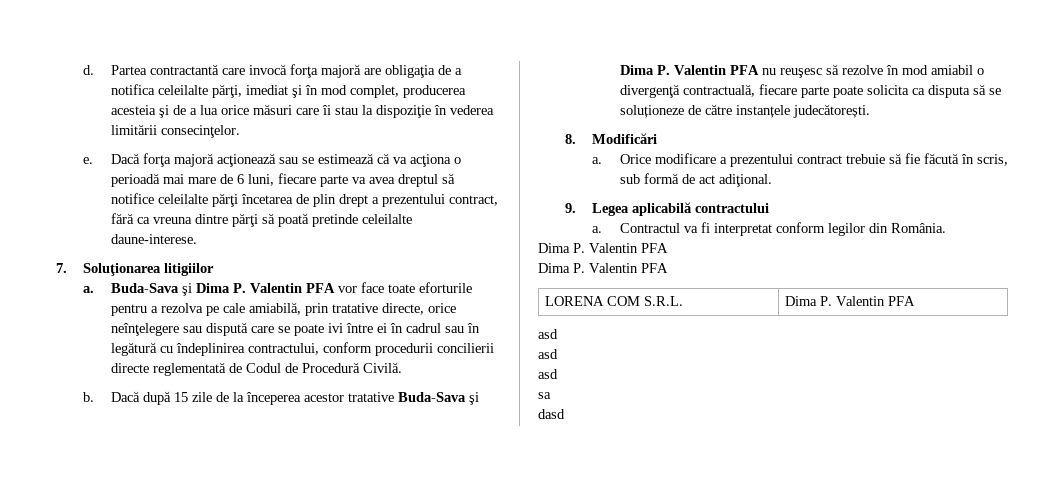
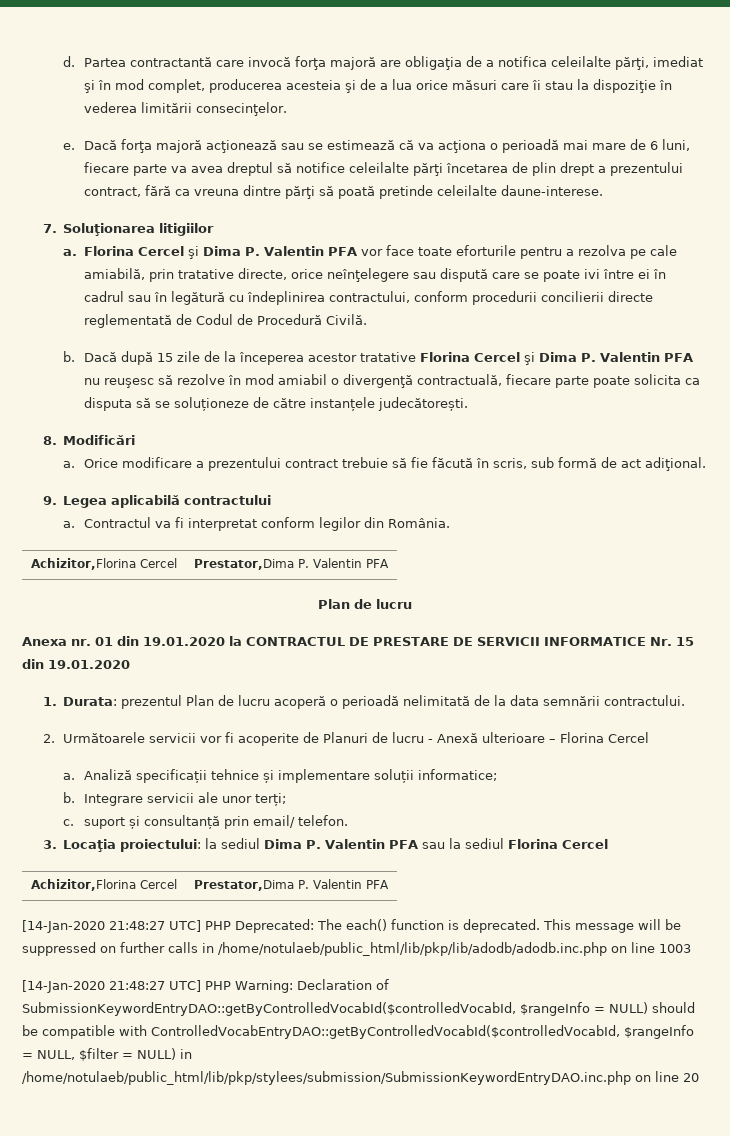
- Buda-Sava şi Dima P. Valentin PFA vor face toate eforturile pentru a rezolva pe cale amiabilă, prin tratative directe, orice neînţelegere sau dispută care se poate ivi între ei în cadrul sau în legătură cu îndeplinirea contractului, conform procedurii concilierii directe reglementată de Codul de Procedură Civilă.
+ Florina Cercel şi Dima P. Valentin PFA vor face toate eforturile pentru a rezolva pe cale amiabilă, prin tratative directe, orice neînţelegere sau dispută care se poate ivi între ei în cadrul sau în legătură cu îndeplinirea contractului, conform procedurii concilierii directe reglementată de Codul de Procedură Civilă.
- Dacă după 15 zile de la începerea acestor tratative Buda-Sava şi Dima P. Valentin PFA nu reuşesc să rezolve în mod amiabil o divergenţă contractuală, fiecare parte poate solicita ca disputa să se soluționeze de către instanțele judecătorești.
+ Dacă după 15 zile de la începerea acestor tratative Florina Cercel şi Dima P. Valentin PFA nu reuşesc să rezolve în mod amiabil o divergenţă contractuală, fiecare parte poate solicita ca disputa să se soluționeze de către instanțele judecătorești.
  Contractul va fi interpretat conform legilor din România.
- Dima P. Valentin PFA
- Dima P. Valentin PFA
- LORENA COM S.R.L. | Dima P. Valentin PFA
- asd
- asd
- asd
- sa
- dasd
+ Achizitor,Florina Cercel | Prestator,Dima P. Valentin PFA
+ Plan de lucru
+ Anexa nr. 01 din 19.01.2020 la CONTRACTUL DE PRESTARE DE SERVICII INFORMATICE Nr. 15 din 19.01.2020
+ 1. Durata: prezentul Plan de lucru acoperă o perioadă nelimitată de la data semnării contractului.
+ 2. Următoarele servicii vor fi acoperite de Planuri de lucru - Anexă ulterioare – Florina Cercel
+ a. Analiză specificații tehnice și implementare soluții informatice;
+ b. Integrare servicii ale unor terți;
+ c. suport și consultanță prin email/ telefon.
+ 3. Locaţia proiectului: la sediul Dima P. Valentin PFA sau la sediul Florina Cercel
+ Achizitor,Florina Cercel | Prestator,Dima P. Valentin PFA
+ [14-Jan-2020 21:48:27 UTC] PHP Deprecated: The each() function is deprecated. This message will be suppressed on further calls in /home/notulaeb/public_html/lib/pkp/lib/adodb/adodb.inc.php on line 1003
+ [14-Jan-2020 21:48:27 UTC] PHP Warning: Declaration of SubmissionKeywordEntryDAO::getByControlledVocabId($controlledVocabId, $rangeInfo = NULL) should be compatible with ControlledVocabEntryDAO::getByControlledVocabId($controlledVocabId, $rangeInfo = NULL, $filter = NULL) in /home/notulaeb/public_html/lib/pkp/stylees/submission/SubmissionKeywordEntryDAO.inc.php on line 20

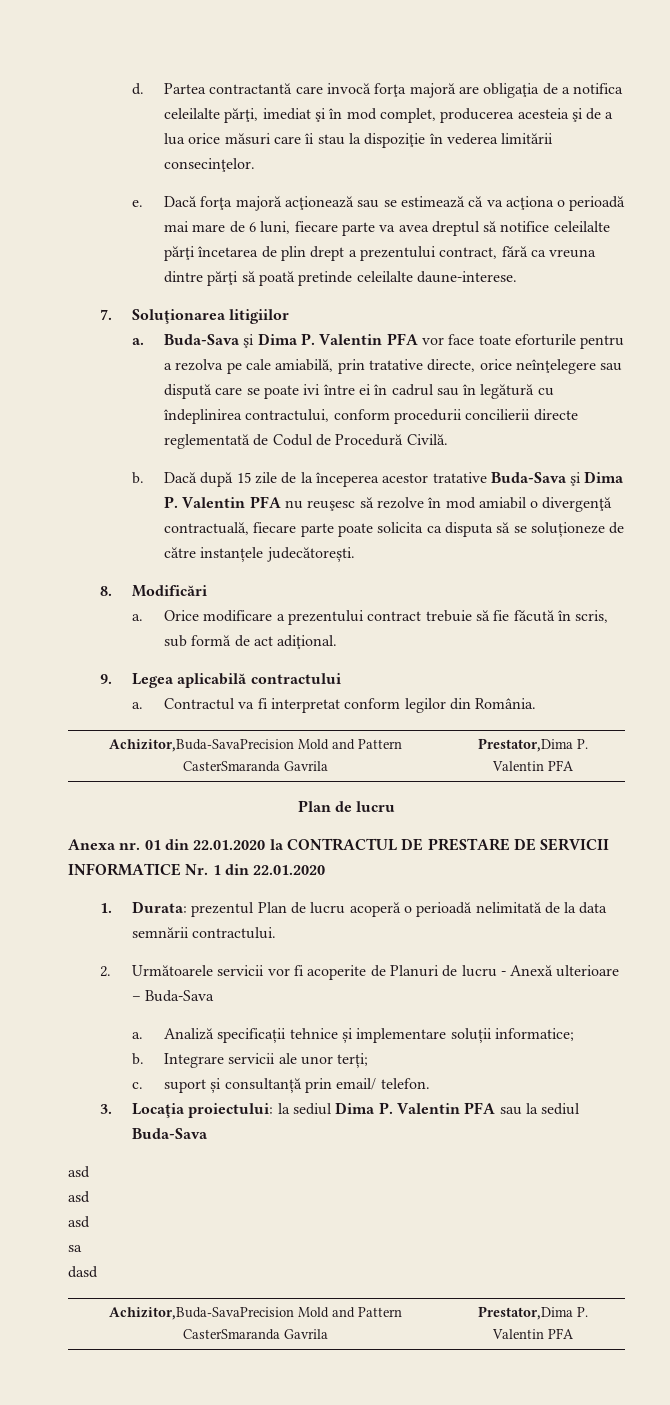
- Florina Cercel şi Dima P. Valentin PFA vor face toate eforturile pentru a rezolva pe cale amiabilă, prin tratative directe, orice neînţelegere sau dispută care se poate ivi între ei în cadrul sau în legătură cu îndeplinirea contractului, conform procedurii concilierii directe reglementată de Codul de Procedură Civilă.
+ Buda-Sava şi Dima P. Valentin PFA vor face toate eforturile pentru a rezolva pe cale amiabilă, prin tratative directe, orice neînţelegere sau dispută care se poate ivi între ei în cadrul sau în legătură cu îndeplinirea contractului, conform procedurii concilierii directe reglementată de Codul de Procedură Civilă.
- Dacă după 15 zile de la începerea acestor tratative Florina Cercel şi Dima P. Valentin PFA nu reuşesc să rezolve în mod amiabil o divergenţă contractuală, fiecare parte poate solicita ca disputa să se soluționeze de către instanțele judecătorești.
+ Dacă după 15 zile de la începerea acestor tratative Buda-Sava şi Dima P. Valentin PFA nu reuşesc să rezolve în mod amiabil o divergenţă contractuală, fiecare parte poate solicita ca disputa să se soluționeze de către instanțele judecătorești.
  Contractul va fi interpretat conform legilor din România.
- Achizitor,Florina Cercel | Prestator,Dima P. Valentin PFA
+ Achizitor,Buda-SavaPrecision Mold and Pattern CasterSmaranda Gavrila | Prestator,Dima P. Valentin PFA
- Anexa nr. 01 din 19.01.2020 la CONTRACTUL DE PRESTARE DE SERVICII INFORMATICE Nr. 15 din 19.01.2020
+ Anexa nr. 01 din 22.01.2020 la CONTRACTUL DE PRESTARE DE SERVICII INFORMATICE Nr. 1 din 22.01.2020
- 2. Următoarele servicii vor fi acoperite de Planuri de lucru - Anexă ulterioare – Florina Cercel
+ 2. Următoarele servicii vor fi acoperite de Planuri de lucru - Anexă ulterioare – Buda-Sava
- 3. Locaţia proiectului: la sediul Dima P. Valentin PFA sau la sediul Florina Cercel
- Achizitor,Florina Cercel | Prestator,Dima P. Valentin PFA
- [14-Jan-2020 21:48:27 UTC] PHP Deprecated: The each() function is deprecated. This message will be suppressed on further calls in /home/notulaeb/public_html/lib/pkp/lib/adodb/adodb.inc.php on line 1003
- [14-Jan-2020 21:48:27 UTC] PHP Warning: Declaration of SubmissionKeywordEntryDAO::getByControlledVocabId($controlledVocabId, $rangeInfo = NULL) should be compatible with ControlledVocabEntryDAO::getByControlledVocabId($controlledVocabId, $rangeInfo = NULL, $filter = NULL) in /home/notulaeb/public_html/lib/pkp/stylees/submission/SubmissionKeywordEntryDAO.inc.php on line 20
+ 3. Locaţia proiectului: la sediul Dima P. Valentin PFA sau la sediul Buda-Sava
+ asd
+ asd
+ asd
+ sa
+ dasd
+ Achizitor,Buda-SavaPrecision Mold and Pattern CasterSmaranda Gavrila | Prestator,Dima P. Valentin PFA

